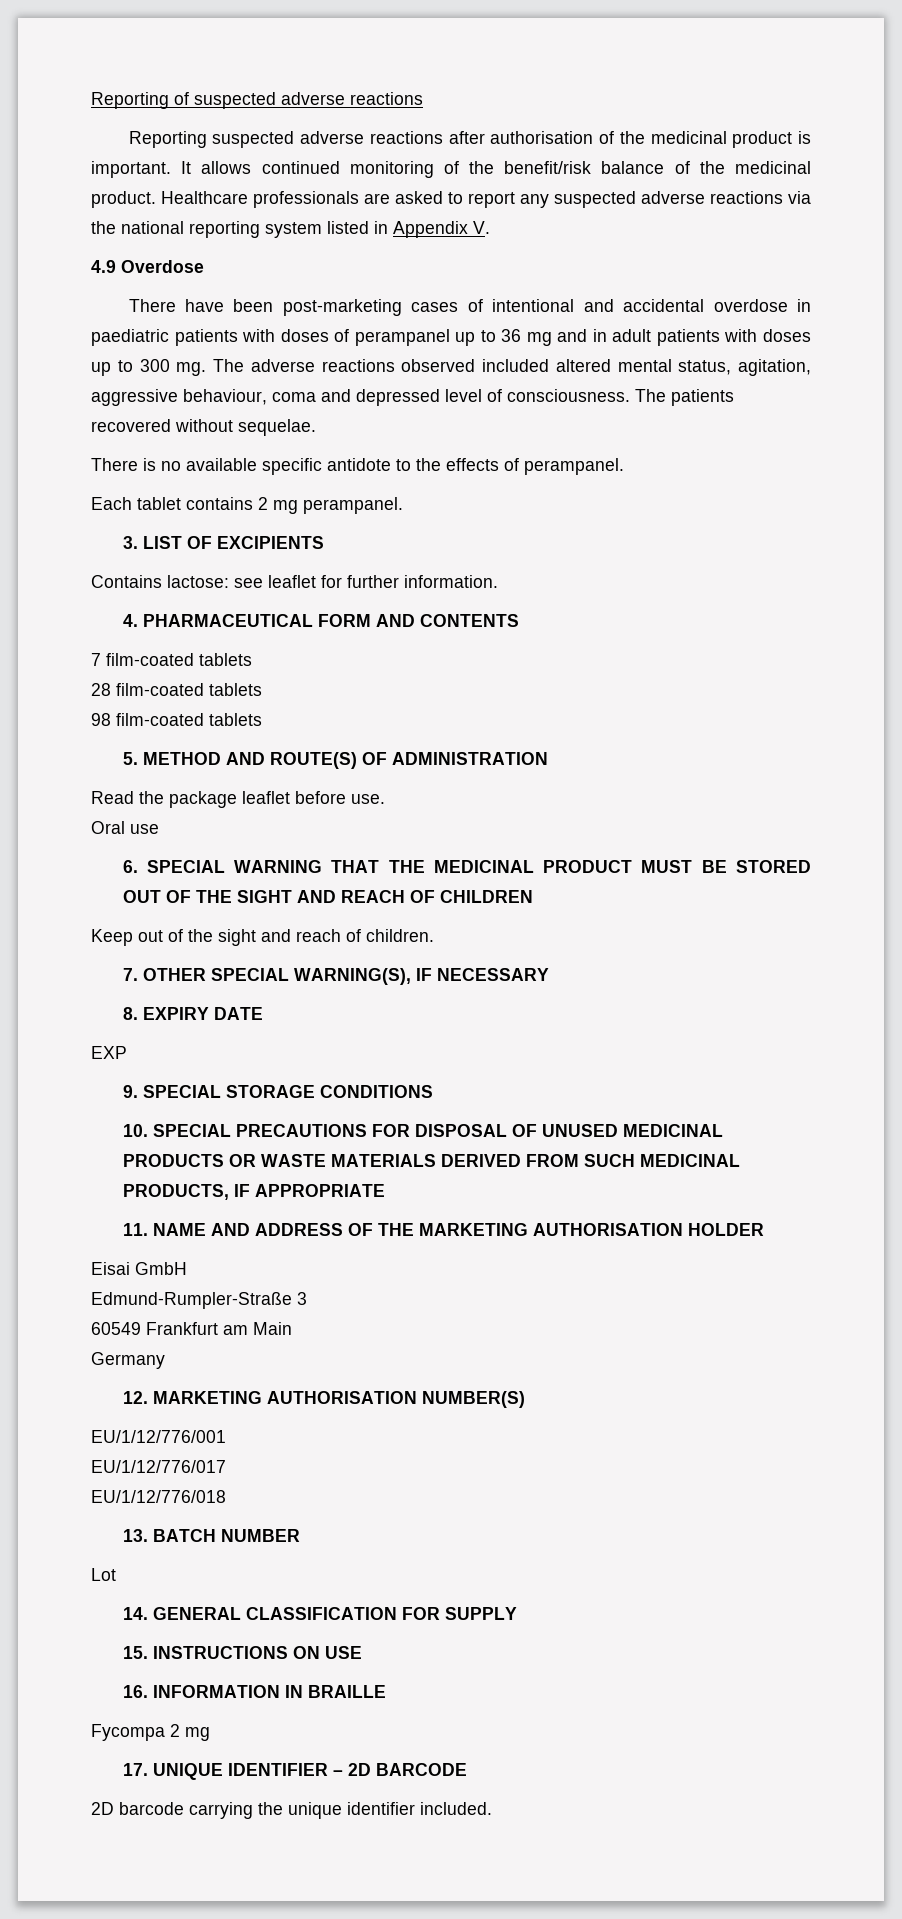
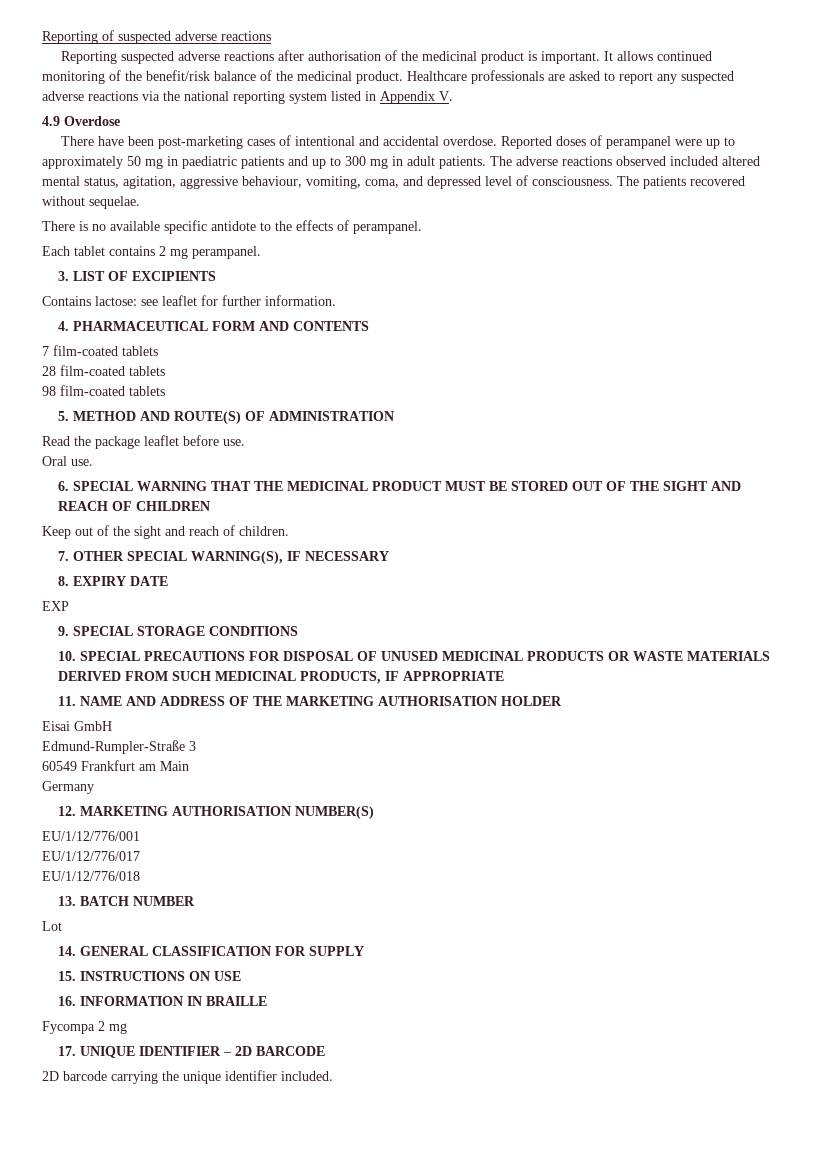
- There have been post-marketing cases of intentional and accidental overdose in paediatric patients with doses of perampanel up to 36 mg and in adult patients with doses up to 300 mg.
+ There have been post-marketing cases of intentional and accidental overdose. Reported doses of perampanel were up to approximately 50 mg in paediatric patients and up to 300 mg in adult patients.
- The adverse reactions observed included altered mental status, agitation, aggressive behaviour, coma and depressed level of consciousness.
+ The adverse reactions observed included altered mental status, agitation, aggressive behaviour, vomiting, coma, and depressed level of consciousness.
- Oral use
+ Oral use.

